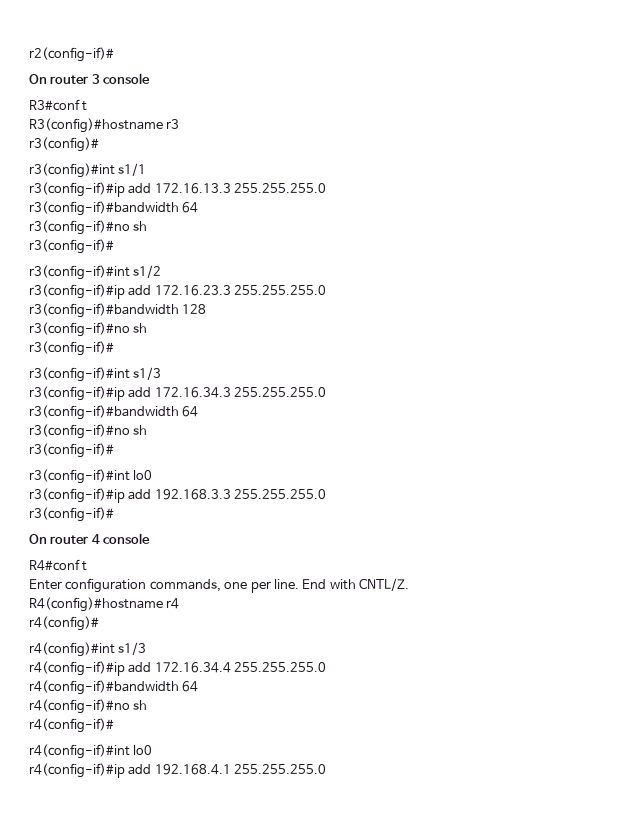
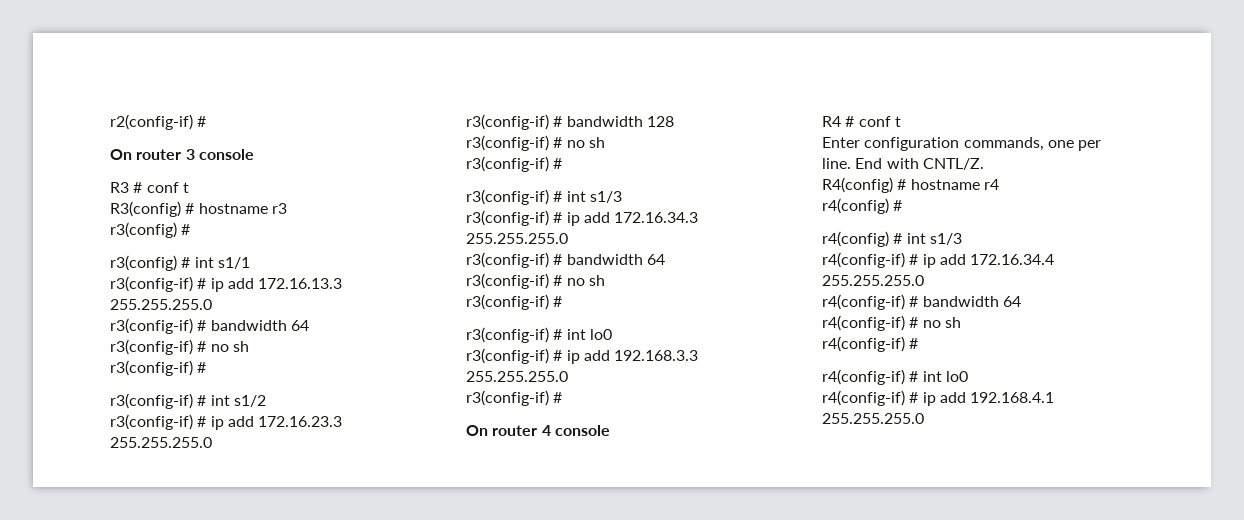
- r2(config-if)#
+ r2(config-if) #
- R3#conf t
- R3(config)#hostname r3
- r3(config)#
- r3(config)#int s1/1
- r3(config-if)#ip add 172.16.13.3 255.255.255.0
- r3(config-if)#bandwidth 64
- r3(config-if)#no sh
- r3(config-if)#
- r3(config-if)#int s1/2
- r3(config-if)#ip add 172.16.23.3 255.255.255.0
- r3(config-if)#bandwidth 128
- r3(config-if)#no sh
- r3(config-if)#
- r3(config-if)#int s1/3
- r3(config-if)#ip add 172.16.34.3 255.255.255.0
- r3(config-if)#bandwidth 64
- r3(config-if)#no sh
- r3(config-if)#
- r3(config-if)#int lo0
- r3(config-if)#ip add 192.168.3.3 255.255.255.0
- r3(config-if)#
+ R3 # conf t
+ R3(config) # hostname r3
+ r3(config) #
+ r3(config) # int s1/1
+ r3(config-if) # ip add 172.16.13.3 255.255.255.0
+ r3(config-if) # bandwidth 64
+ r3(config-if) # no sh
+ r3(config-if) #
+ r3(config-if) # int s1/2
+ r3(config-if) # ip add 172.16.23.3 255.255.255.0
+ r3(config-if) # bandwidth 128
+ r3(config-if) # no sh
+ r3(config-if) #
+ r3(config-if) # int s1/3
+ r3(config-if) # ip add 172.16.34.3 255.255.255.0
+ r3(config-if) # bandwidth 64
+ r3(config-if) # no sh
+ r3(config-if) #
+ r3(config-if) # int lo0
+ r3(config-if) # ip add 192.168.3.3 255.255.255.0
+ r3(config-if) #
- R4#conf t
+ R4 # conf t
- R4(config)#hostname r4
- r4(config)#
- r4(config)#int s1/3
- r4(config-if)#ip add 172.16.34.4 255.255.255.0
- r4(config-if)#bandwidth 64
- r4(config-if)#no sh
- r4(config-if)#
- r4(config-if)#int lo0
- r4(config-if)#ip add 192.168.4.1 255.255.255.0
+ R4(config) # hostname r4
+ r4(config) #
+ r4(config) # int s1/3
+ r4(config-if) # ip add 172.16.34.4 255.255.255.0
+ r4(config-if) # bandwidth 64
+ r4(config-if) # no sh
+ r4(config-if) #
+ r4(config-if) # int lo0
+ r4(config-if) # ip add 192.168.4.1 255.255.255.0

